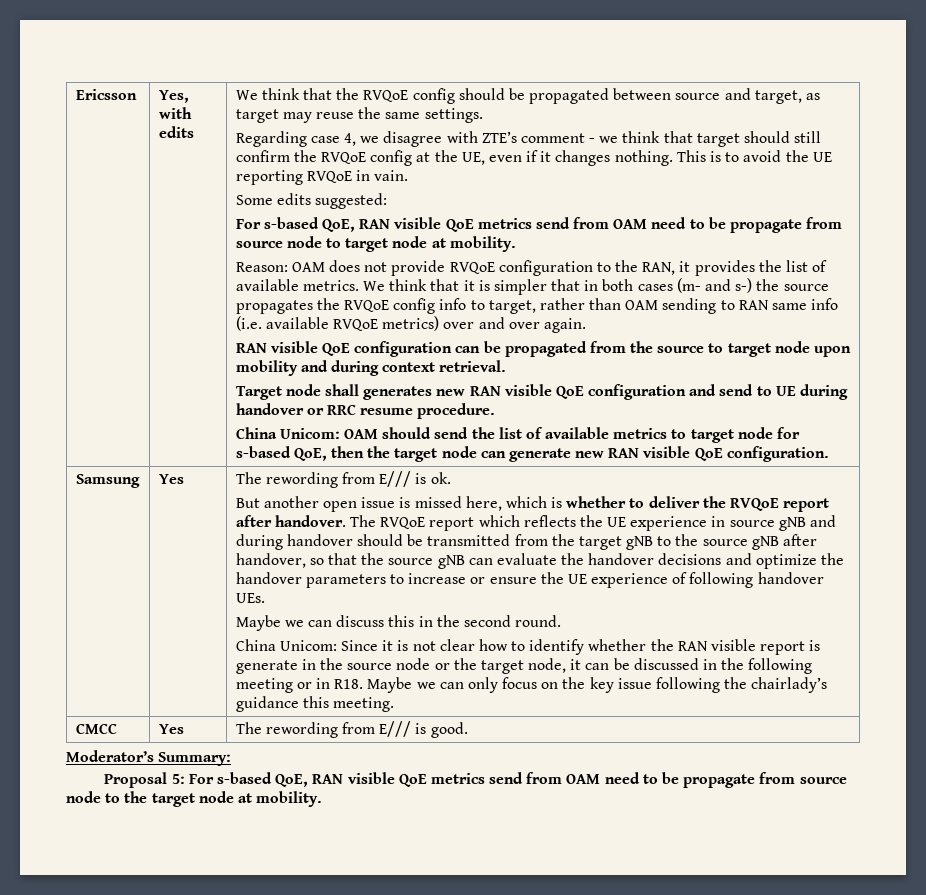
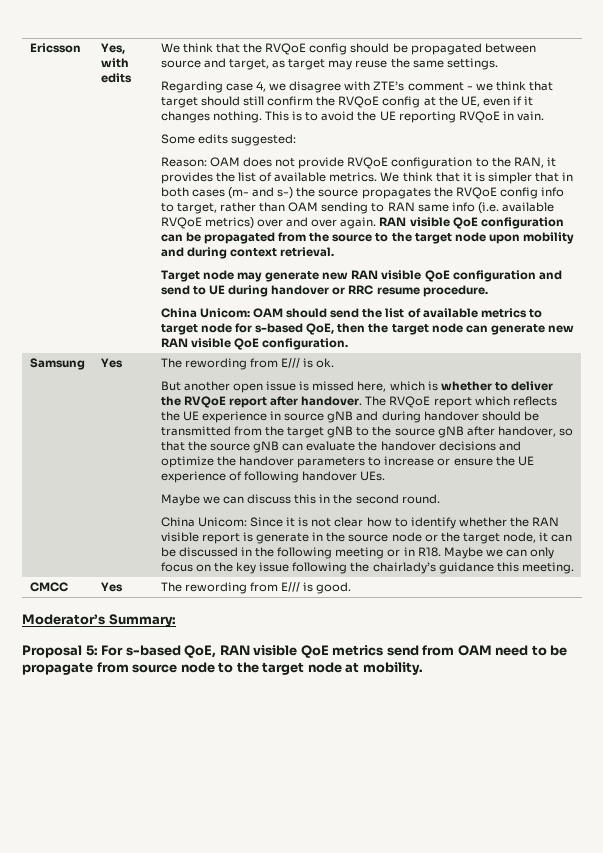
- For s-based QoE, RAN visible QoE metrics send from OAM need to be propagate from source node to target node at mobility.
- We think that it is simpler that in both cases (m- and s-) the source propagates the RVQoE config info to target, rather than OAM sending to RAN same info (i.e. available RVQoE metrics) over and over again.
- RAN visible QoE configuration can be propagated from the source to target node upon mobility and during context retrieval.
+ We think that it is simpler that in both cases (m- and s-) the source propagates the RVQoE config info to target, rather than OAM sending to RAN same info (i.e. available RVQoE metrics) over and over again. RAN visible QoE configuration can be propagated from the source to the target node upon mobility and during context retrieval.
- Target node shall generates new RAN visible QoE configuration and send to UE during handover or RRC resume procedure.
+ Target node may generate new RAN visible QoE configuration and send to UE during handover or RRC resume procedure.

